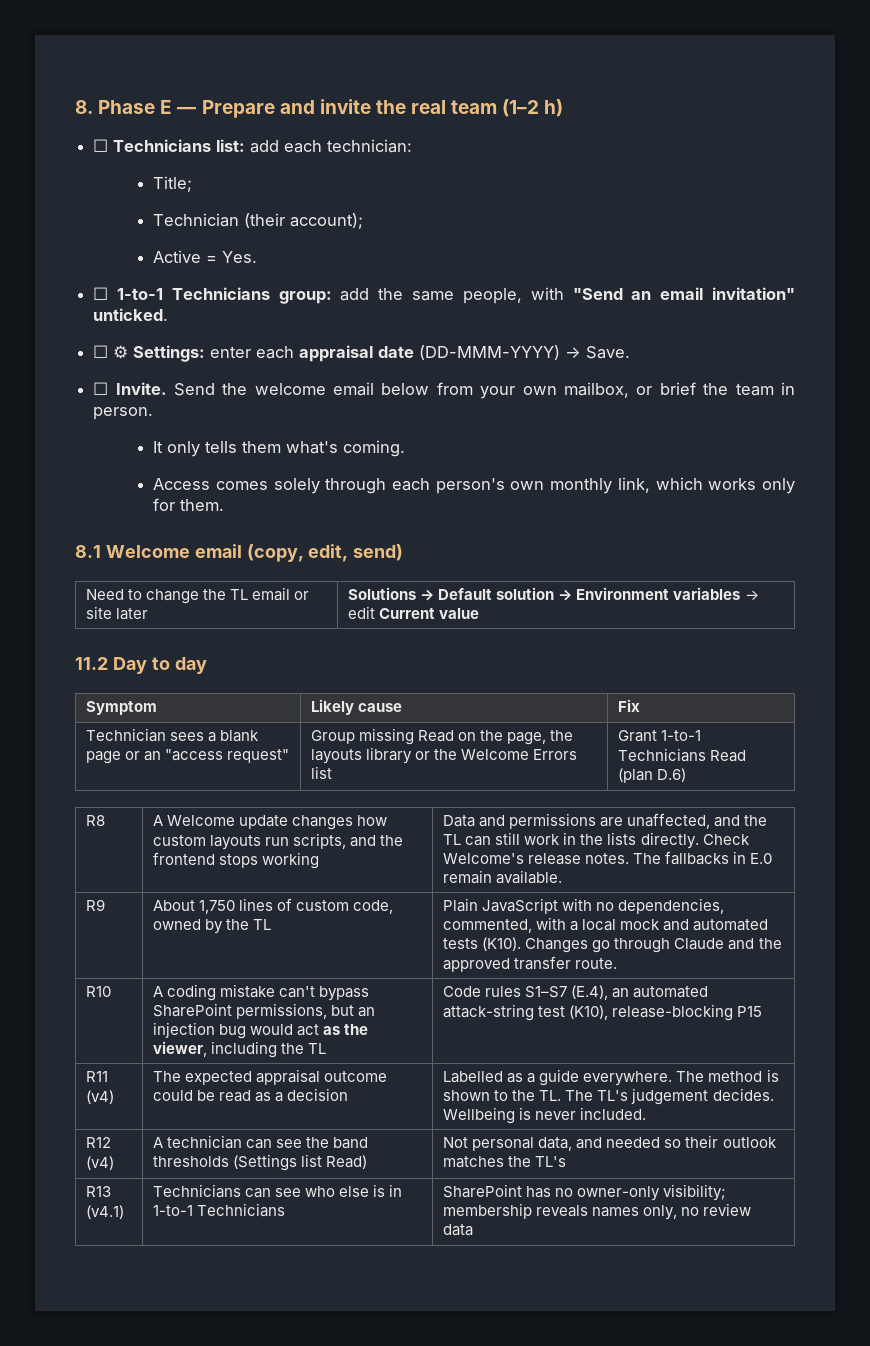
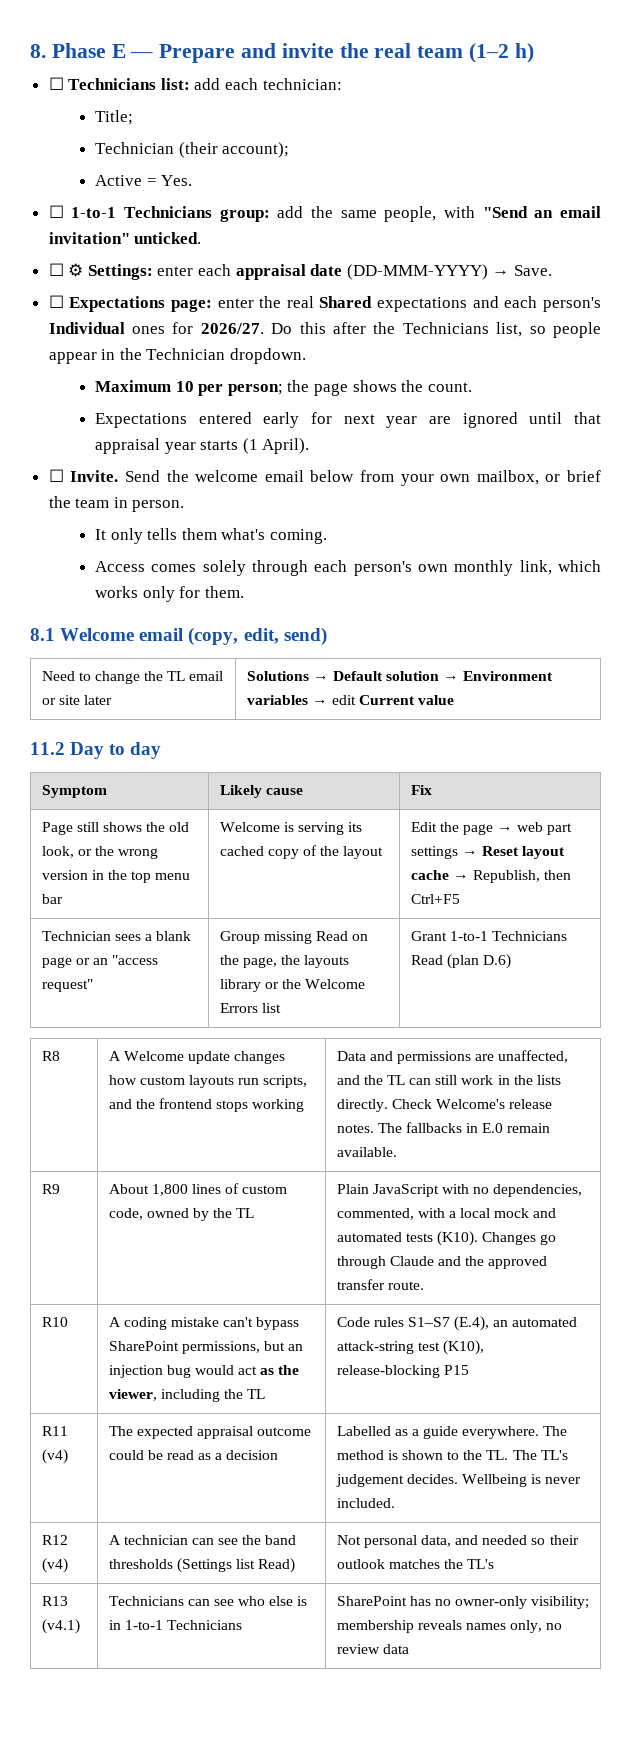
+ ☐ Expectations page: enter the real Shared expectations and each person's Individual ones for 2026/27. Do this after the Technicians list, so people appear in the Technician dropdown.
+ Maximum 10 per person; the page shows the count.
+ Expectations entered early for next year are ignored until that appraisal year starts (1 April).
+ Page still shows the old look, or the wrong version in the top menu bar | Welcome is serving its cached copy of the layout | Edit the page → web part settings → Reset layout cache → Republish, then Ctrl+F5
- R9 | About 1,750 lines of custom code, owned by the TL | Plain JavaScript with no dependencies, commented, with a local mock and automated tests (K10). Changes go through Claude and the approved transfer route.
+ R9 | About 1,800 lines of custom code, owned by the TL | Plain JavaScript with no dependencies, commented, with a local mock and automated tests (K10). Changes go through Claude and the approved transfer route.

